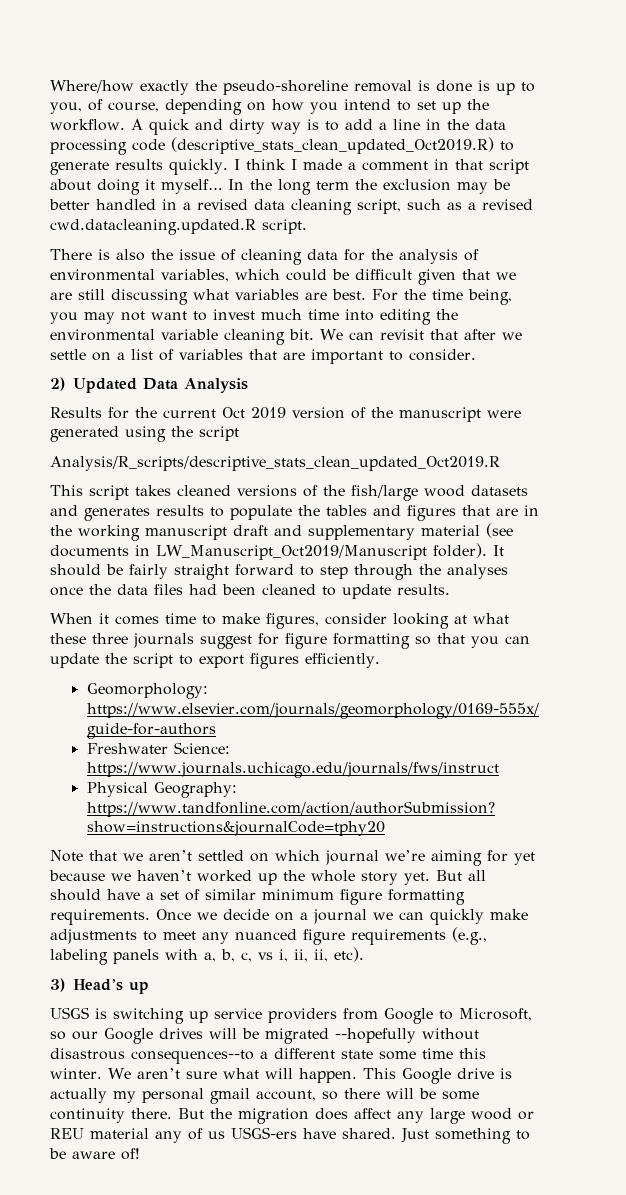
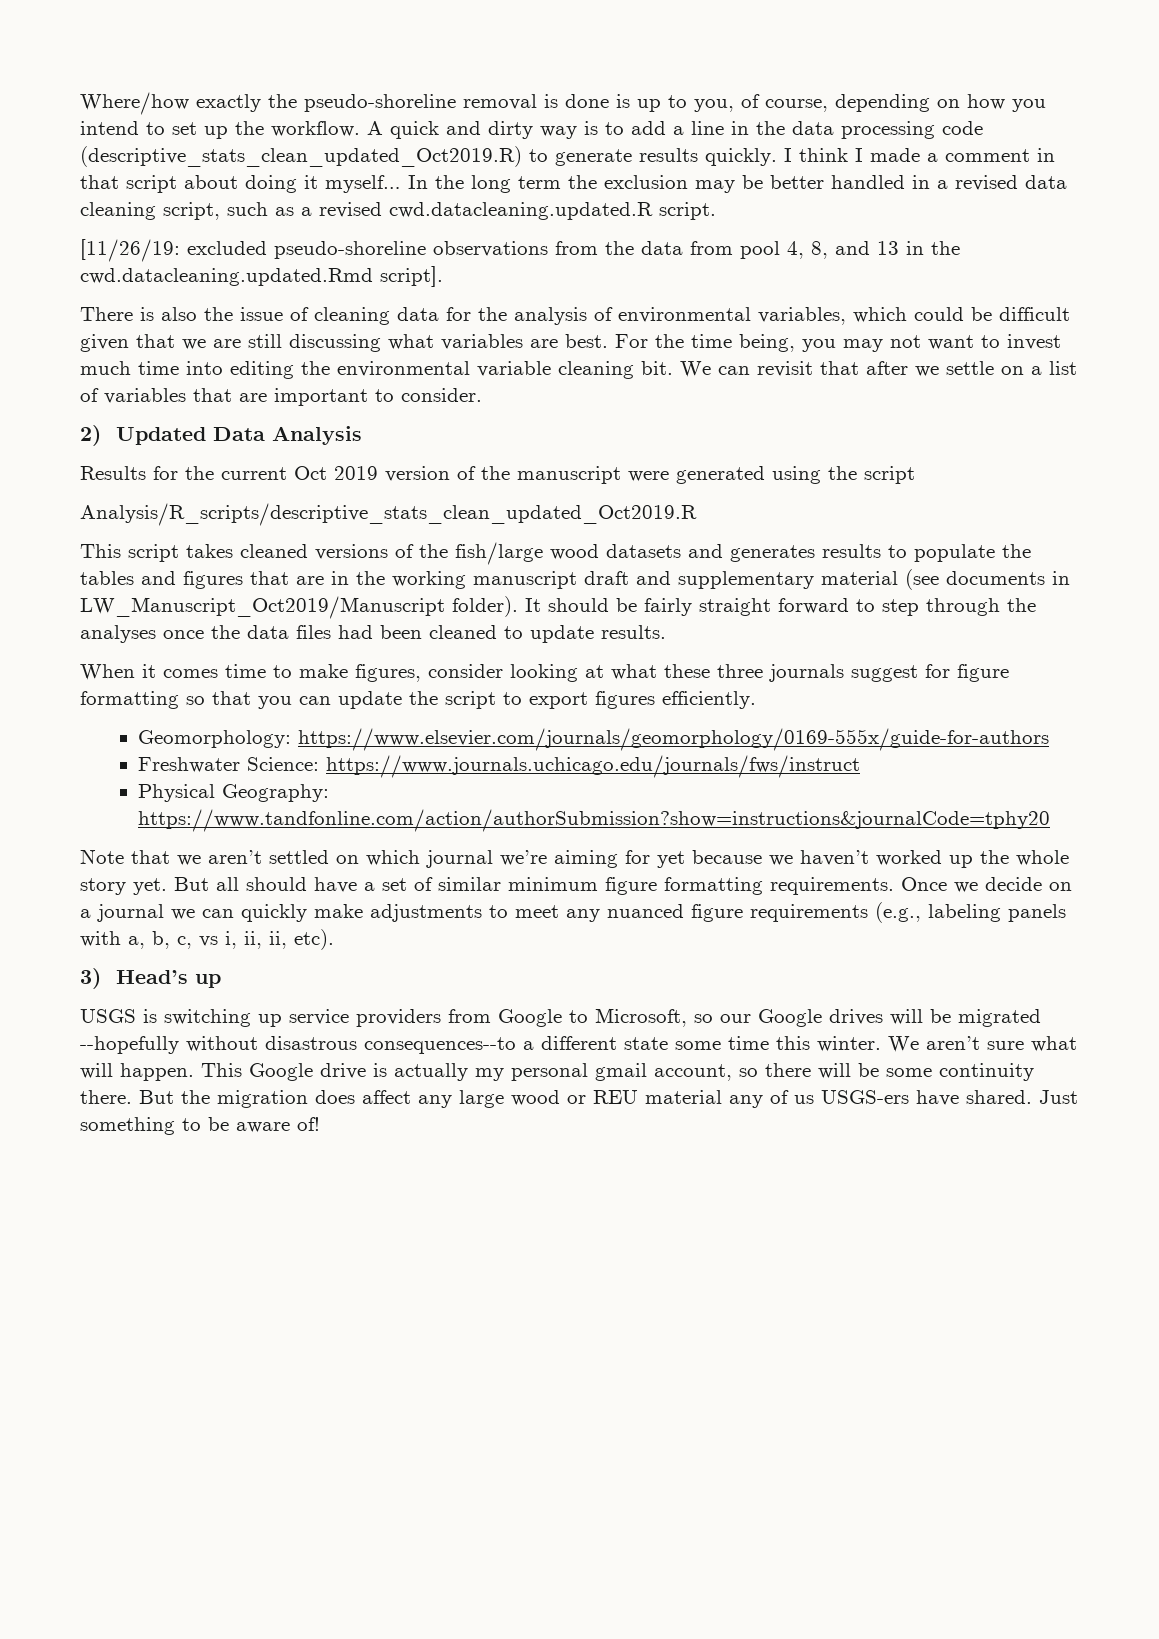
+ [11/26/19: excluded pseudo-shoreline observations from the data from pool 4, 8, and 13 in the cwd.datacleaning.updated.Rmd script].

